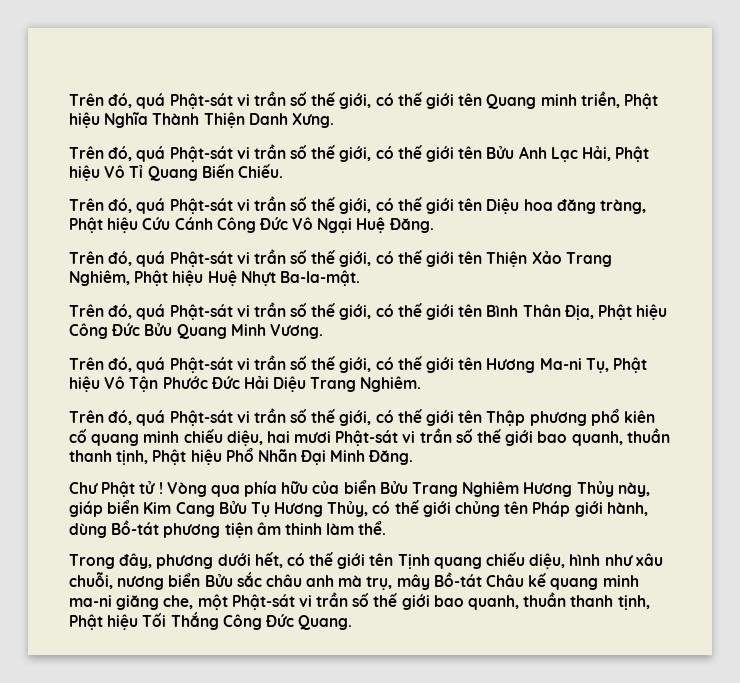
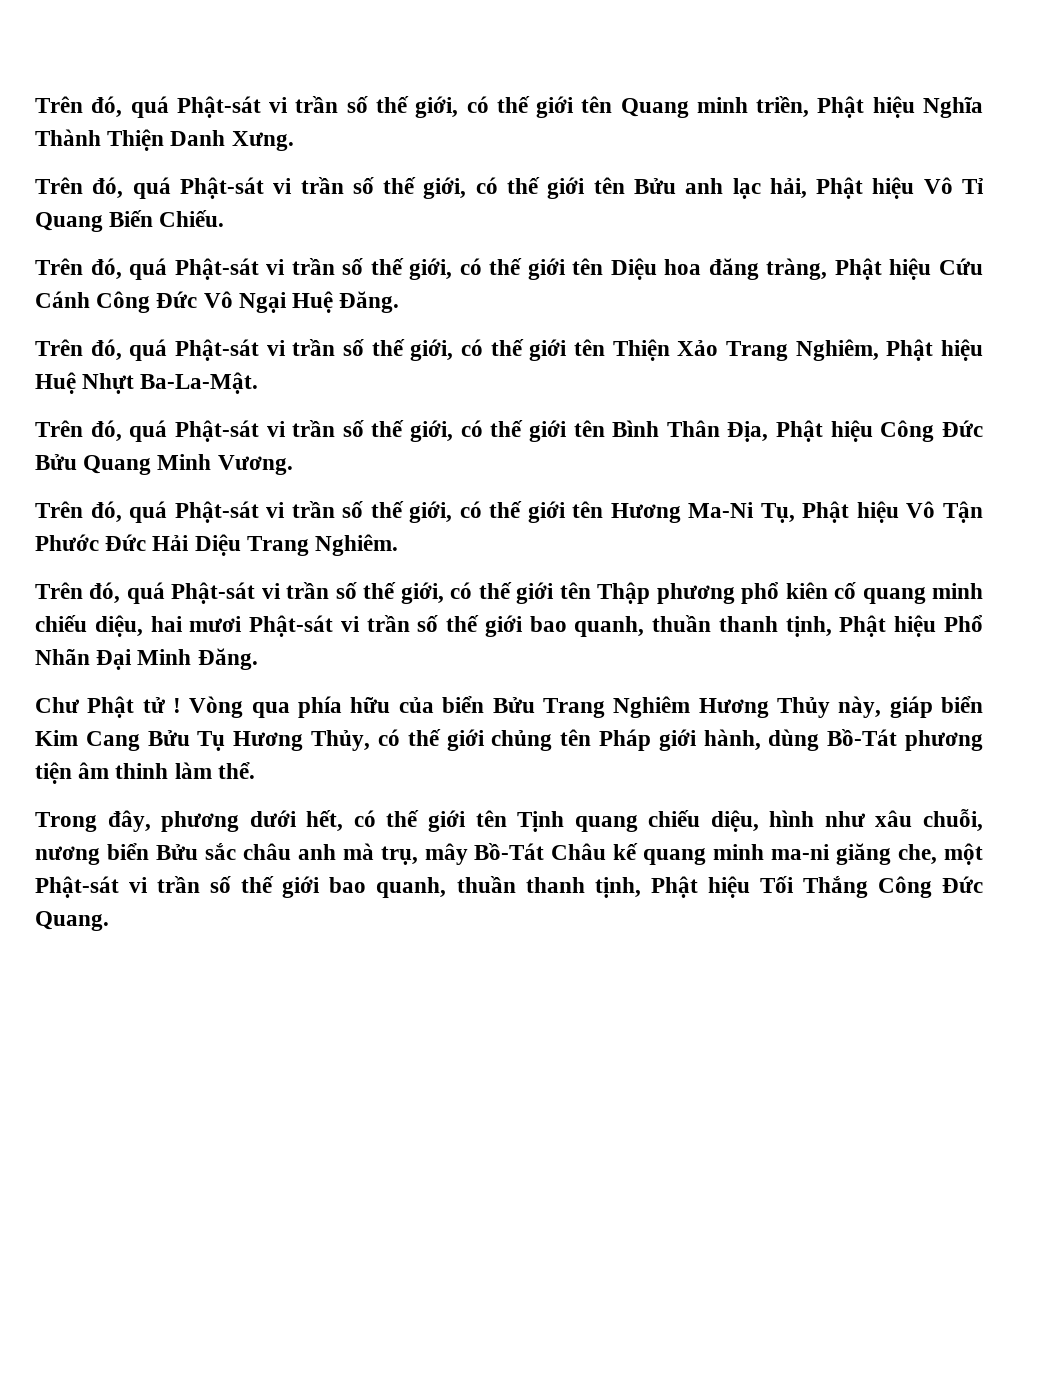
- Trên đó, quá Phật-sát vi trần số thế giới, có thế giới tên Bửu Anh Lạc Hải, Phật hiệu Vô Tỉ Quang Biến Chiếu.
+ Trên đó, quá Phật-sát vi trần số thế giới, có thế giới tên Bửu anh lạc hải, Phật hiệu Vô Tỉ Quang Biến Chiếu.
- Trên đó, quá Phật-sát vi trần số thế giới, có thế giới tên Thiện Xảo Trang Nghiêm, Phật hiệu Huệ Nhựt Ba-la-mật.
+ Trên đó, quá Phật-sát vi trần số thế giới, có thế giới tên Thiện Xảo Trang Nghiêm, Phật hiệu Huệ Nhựt Ba-La-Mật.
- Trên đó, quá Phật-sát vi trần số thế giới, có thế giới tên Hương Ma-ni Tụ, Phật hiệu Vô Tận Phước Ðức Hải Diệu Trang Nghiêm.
+ Trên đó, quá Phật-sát vi trần số thế giới, có thế giới tên Hương Ma-Ni Tụ, Phật hiệu Vô Tận Phước Ðức Hải Diệu Trang Nghiêm.
- Vòng qua phía hữu của biển Bửu Trang Nghiêm Hương Thủy này, giáp biển Kim Cang Bửu Tụ Hương Thủy, có thế giới chủng tên Pháp giới hành, dùng Bồ-tát phương tiện âm thinh làm thể.
+ Vòng qua phía hữu của biển Bửu Trang Nghiêm Hương Thủy này, giáp biển Kim Cang Bửu Tụ Hương Thủy, có thế giới chủng tên Pháp giới hành, dùng Bồ-Tát phương tiện âm thinh làm thể.
- Trong đây, phương dưới hết, có thế giới tên Tịnh quang chiếu diệu, hình như xâu chuỗi, nương biển Bửu sắc châu anh mà trụ, mây Bồ-tát Châu kế quang minh ma-ni giăng che, một Phật-sát vi trần số thế giới bao quanh, thuần thanh tịnh, Phật hiệu Tối Thắng Công Ðức Quang.
+ Trong đây, phương dưới hết, có thế giới tên Tịnh quang chiếu diệu, hình như xâu chuỗi, nương biển Bửu sắc châu anh mà trụ, mây Bồ-Tát Châu kế quang minh ma-ni giăng che, một Phật-sát vi trần số thế giới bao quanh, thuần thanh tịnh, Phật hiệu Tối Thắng Công Ðức Quang.

